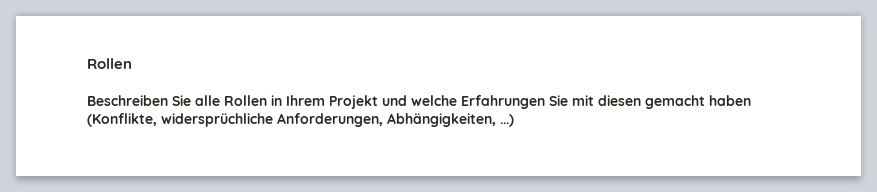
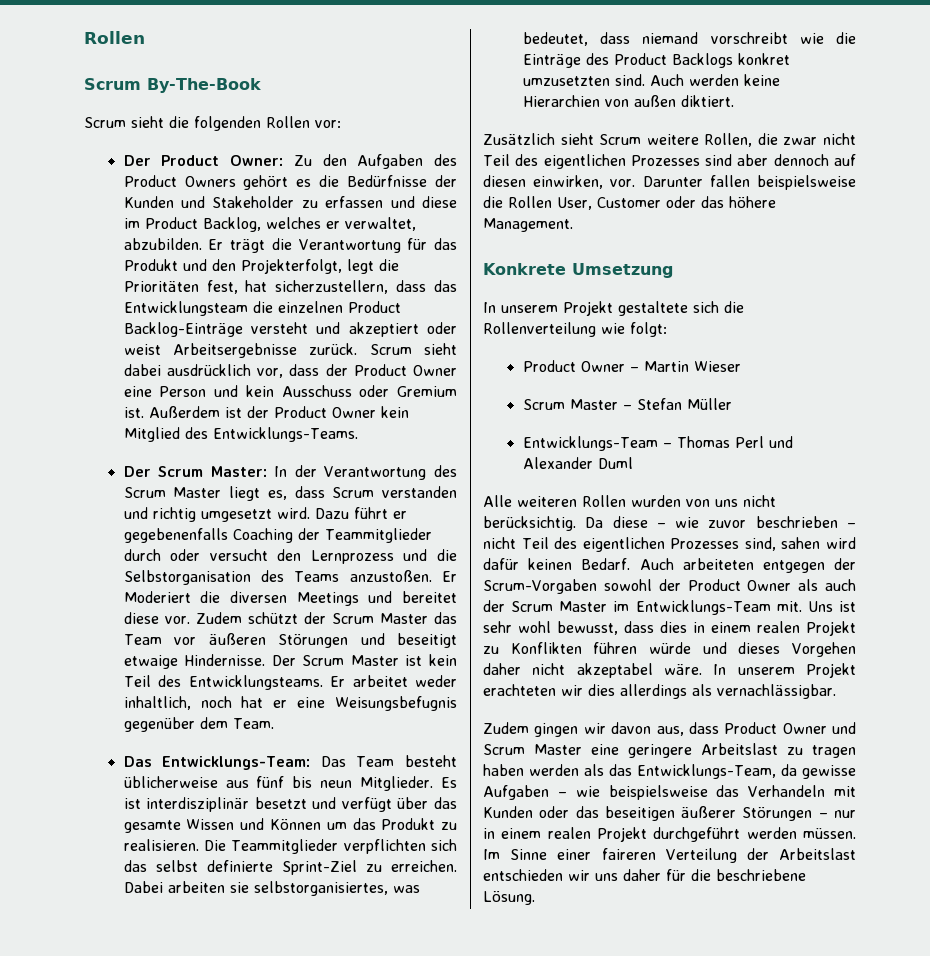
- Beschreiben Sie alle Rollen in Ihrem Projekt und welche Erfahrungen Sie mit diesen gemacht haben (Konflikte, widersprüchliche Anforderungen, Abhängigkeiten, ...)
+ Scrum By-The-Book
+ Scrum sieht die folgenden Rollen vor:
+ Der Product Owner: Zu den Aufgaben des Product Owners gehört es die Bedürfnisse der Kunden und Stakeholder zu erfassen und diese im Product Backlog, welches er verwaltet, abzubilden. Er trägt die Verantwortung für das Produkt und den Projekterfolgt, legt die Prioritäten fest, hat sicherzustellern, dass das Entwicklungsteam die einzelnen Product Backlog-Einträge versteht und akzeptiert oder weist Arbeitsergebnisse zurück. Scrum sieht dabei ausdrücklich vor, dass der Product Owner eine Person und kein Ausschuss oder Gremium ist. Außerdem ist der Product Owner kein Mitglied des Entwicklungs-Teams.
+ Der Scrum Master: In der Verantwortung des Scrum Master liegt es, dass Scrum verstanden und richtig umgesetzt wird. Dazu führt er gegebenenfalls Coaching der Teammitglieder durch oder versucht den Lernprozess und die Selbstorganisation des Teams anzustoßen. Er Moderiert die diversen Meetings und bereitet diese vor. Zudem schützt der Scrum Master das Team vor äußeren Störungen und beseitigt etwaige Hindernisse. Der Scrum Master ist kein Teil des Entwicklungsteams. Er arbeitet weder inhaltlich, noch hat er eine Weisungsbefugnis gegenüber dem Team.
+ Das Entwicklungs-Team: Das Team besteht üblicherweise aus fünf bis neun Mitglieder. Es ist interdisziplinär besetzt und verfügt über das gesamte Wissen und Können um das Produkt zu realisieren. Die Teammitglieder verpflichten sich das selbst definierte Sprint-Ziel zu erreichen. Dabei arbeiten sie selbstorganisiertes, was bedeutet, dass niemand vorschreibt wie die Einträge des Product Backlogs konkret umzusetzten sind. Auch werden keine Hierarchien von außen diktiert.
+ Zusätzlich sieht Scrum weitere Rollen, die zwar nicht Teil des eigentlichen Prozesses sind aber dennoch auf diesen einwirken, vor. Darunter fallen beispielsweise die Rollen User, Customer oder das höhere Management.
+ Konkrete Umsetzung
+ In unserem Projekt gestaltete sich die Rollenverteilung wie folgt:
+ Product Owner – Martin Wieser
+ Scrum Master – Stefan Müller
+ Entwicklungs-Team – Thomas Perl und Alexander Duml
+ Alle weiteren Rollen wurden von uns nicht berücksichtig. Da diese – wie zuvor beschrieben – nicht Teil des eigentlichen Prozesses sind, sahen wird dafür keinen Bedarf. Auch arbeiteten entgegen der Scrum-Vorgaben sowohl der Product Owner als auch der Scrum Master im Entwicklungs-Team mit. Uns ist sehr wohl bewusst, dass dies in einem realen Projekt zu Konflikten führen würde und dieses Vorgehen daher nicht akzeptabel wäre. In unserem Projekt erachteten wir dies allerdings als vernachlässigbar.
+ Zudem gingen wir davon aus, dass Product Owner und Scrum Master eine geringere Arbeitslast zu tragen haben werden als das Entwicklungs-Team, da gewisse Aufgaben – wie beispielsweise das Verhandeln mit Kunden oder das beseitigen äußerer Störungen – nur in einem realen Projekt durchgeführt werden müssen. Im Sinne einer faireren Verteilung der Arbeitslast entschieden wir uns daher für die beschriebene Lösung.

